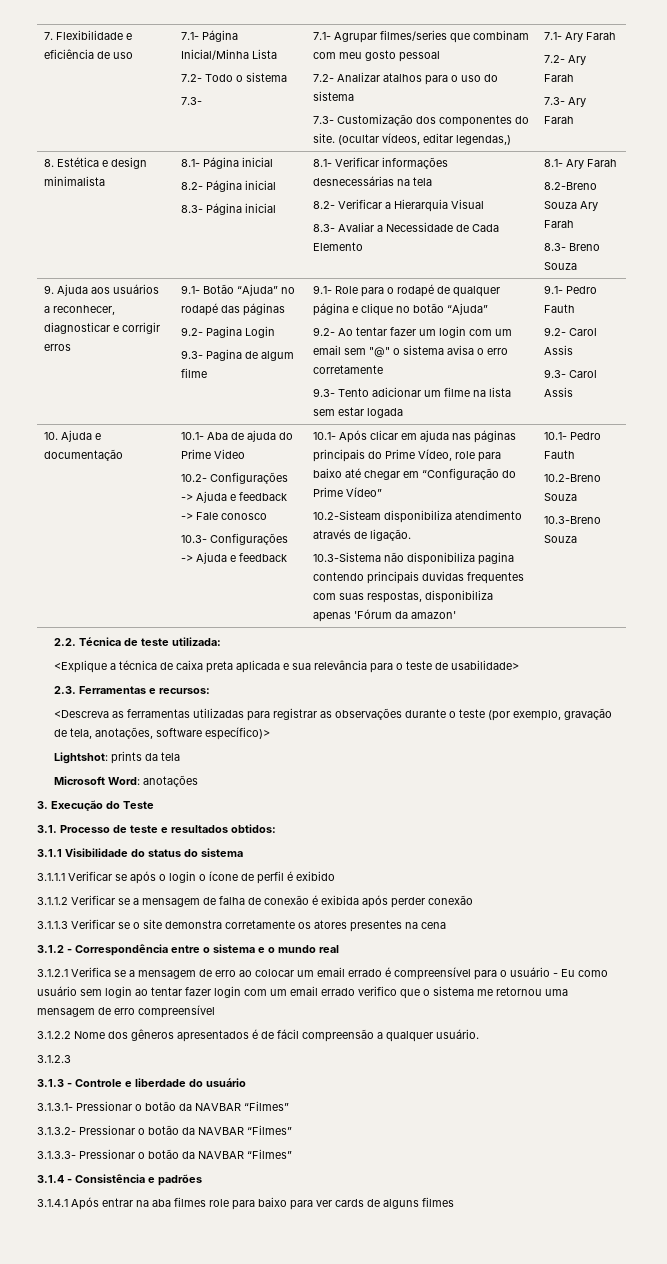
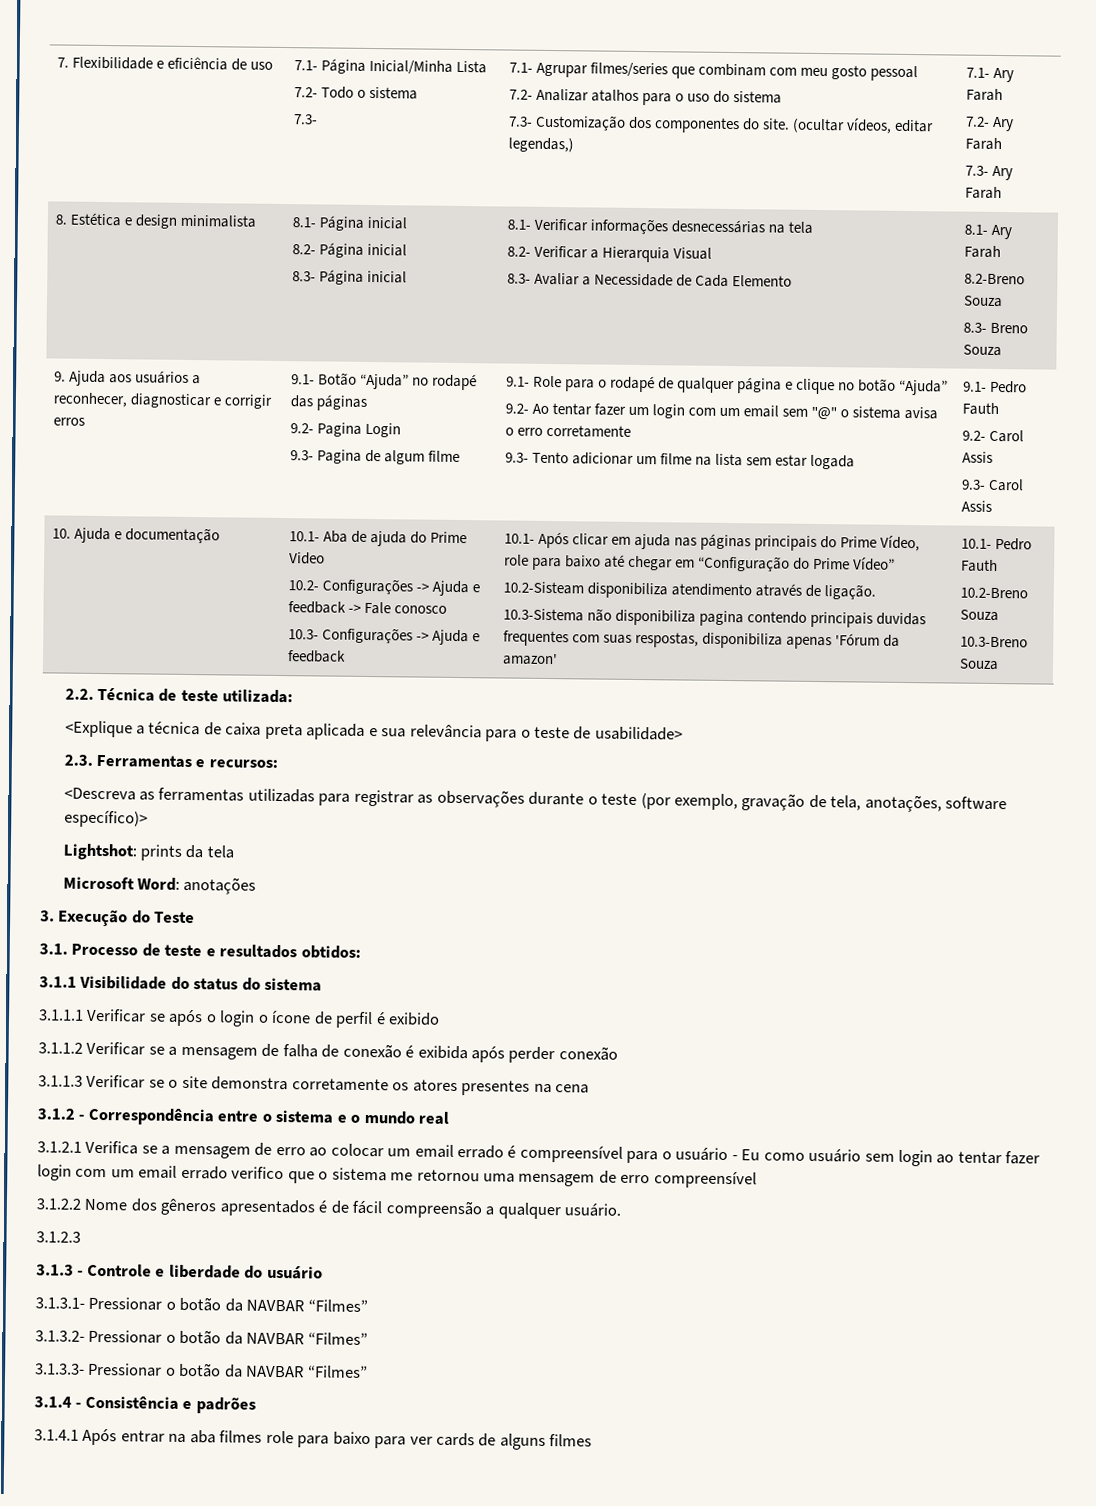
- 8.2-Breno Souza Ary Farah
+ 8.2-Breno Souza

